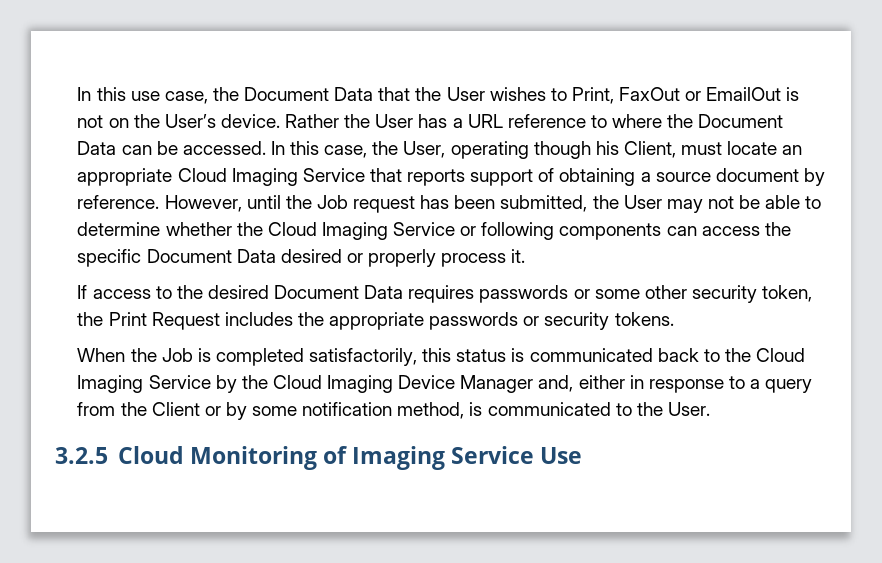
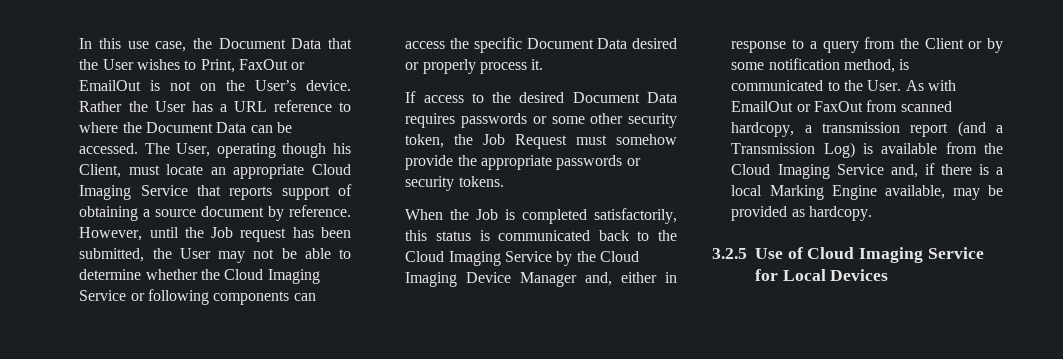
- In this case, the User, operating though his Client, must locate an appropriate Cloud Imaging Service that reports support of obtaining a source document by reference.
+ The User, operating though his Client, must locate an appropriate Cloud Imaging Service that reports support of obtaining a source document by reference.
- If access to the desired Document Data requires passwords or some other security token, the Print Request includes the appropriate passwords or security tokens.
+ If access to the desired Document Data requires passwords or some other security token, the Job Request must somehow provide the appropriate passwords or security tokens.
- When the Job is completed satisfactorily, this status is communicated back to the Cloud Imaging Service by the Cloud Imaging Device Manager and, either in response to a query from the Client or by some notification method, is communicated to the User.
- 3.2.5 Cloud Monitoring of Imaging Service Use
+ When the Job is completed satisfactorily, this status is communicated back to the Cloud Imaging Service by the Cloud Imaging Device Manager and, either in response to a query from the Client or by some notification method, is communicated to the User. As with EmailOut or FaxOut from scanned hardcopy, a transmission report (and a Transmission Log) is available from the Cloud Imaging Service and, if there is a local Marking Engine available, may be provided as hardcopy.
+ 3.2.5 Use of Cloud Imaging Service for Local Devices

